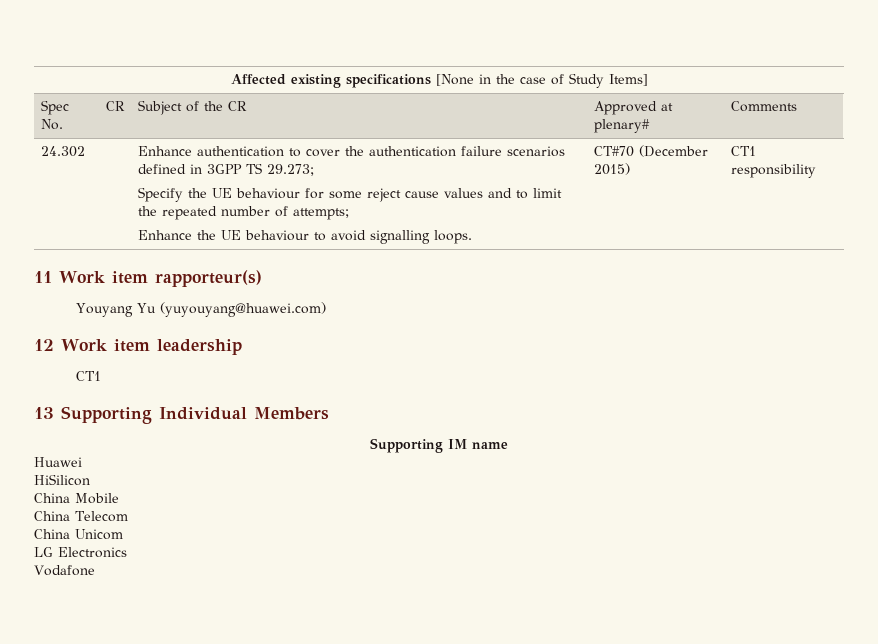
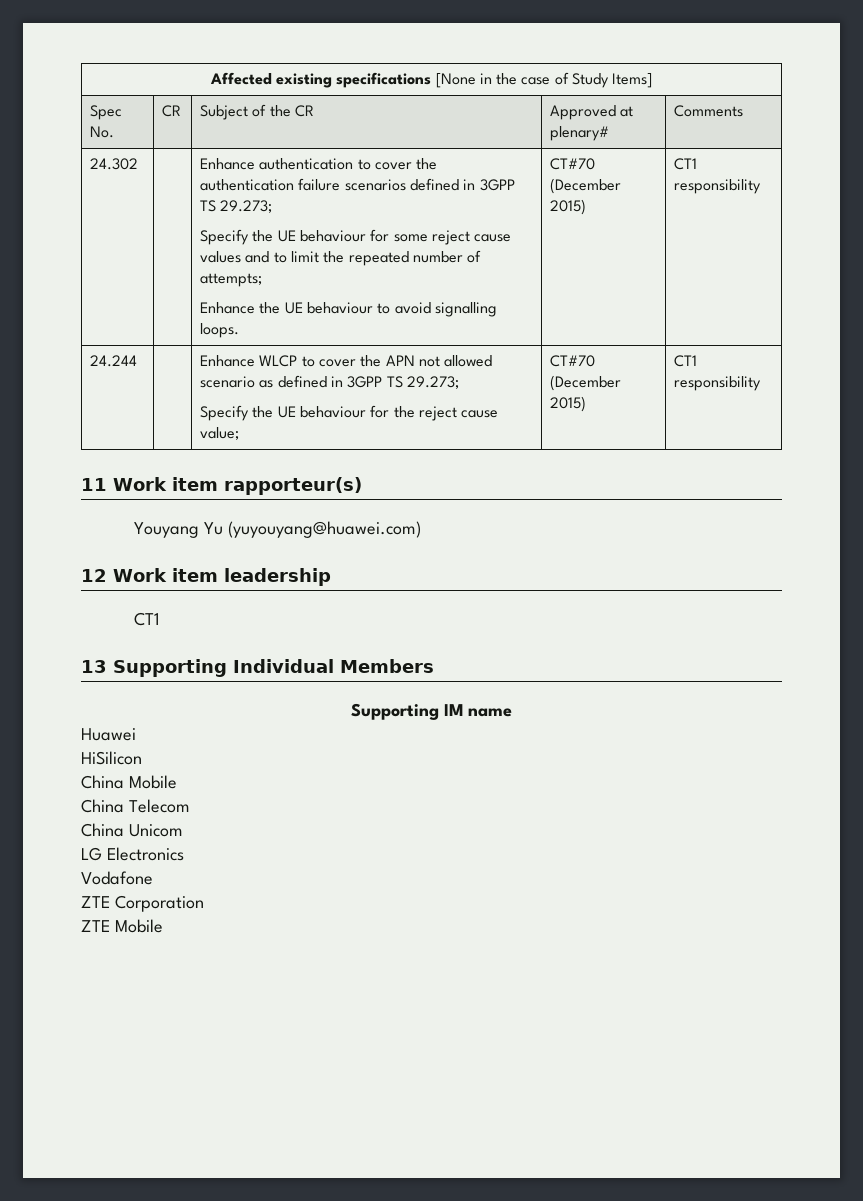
+ 24.244 | | Enhance WLCP to cover the APN not allowed scenario as defined in 3GPP TS 29.273;
+ Specify the UE behaviour for the reject cause value; | CT#70 (December 2015) | CT1 responsibility
+ ZTE Corporation
+ ZTE Mobile

